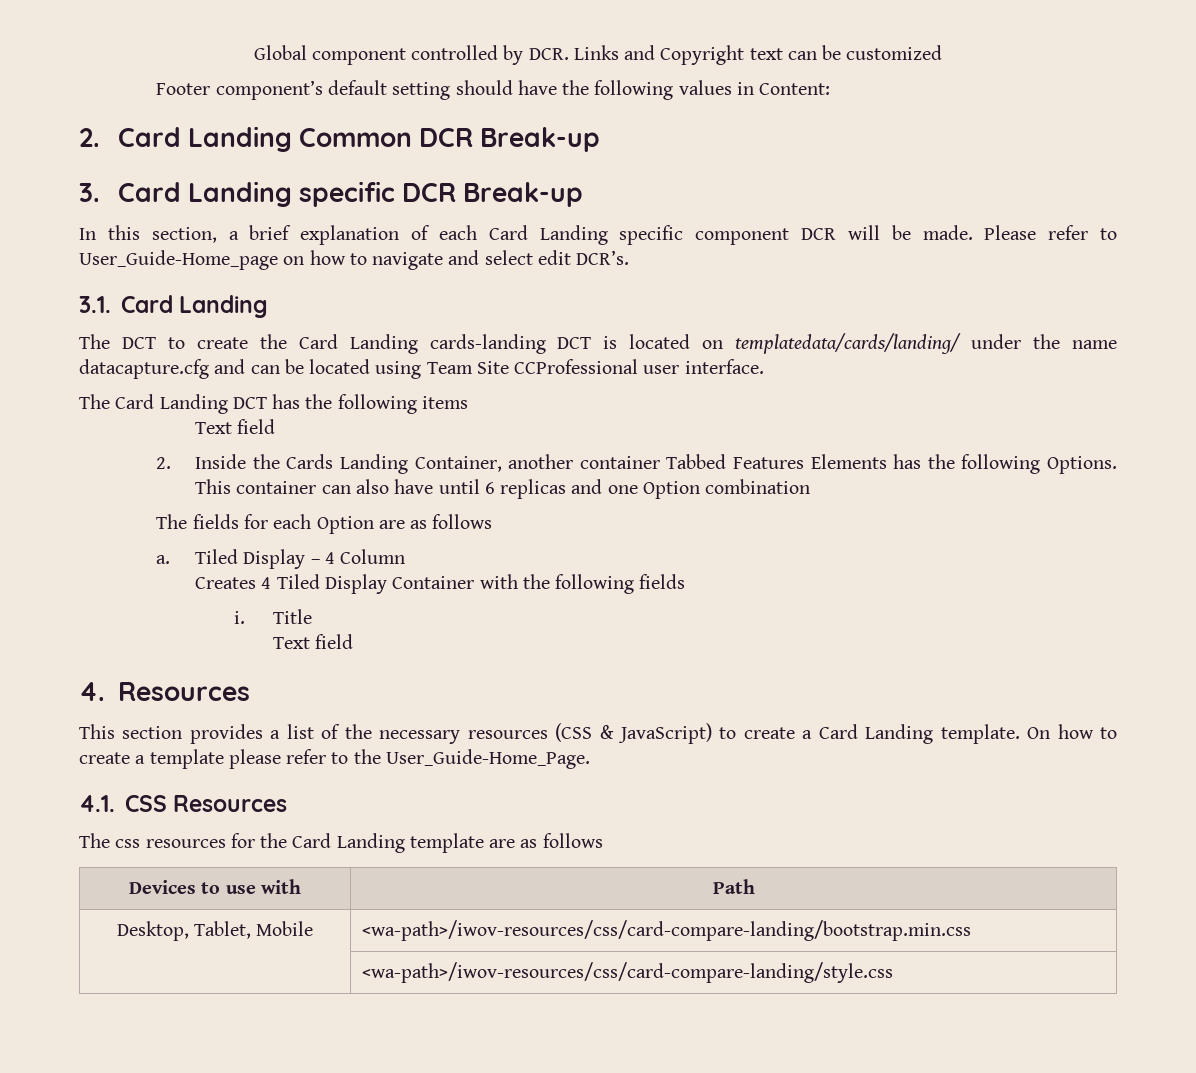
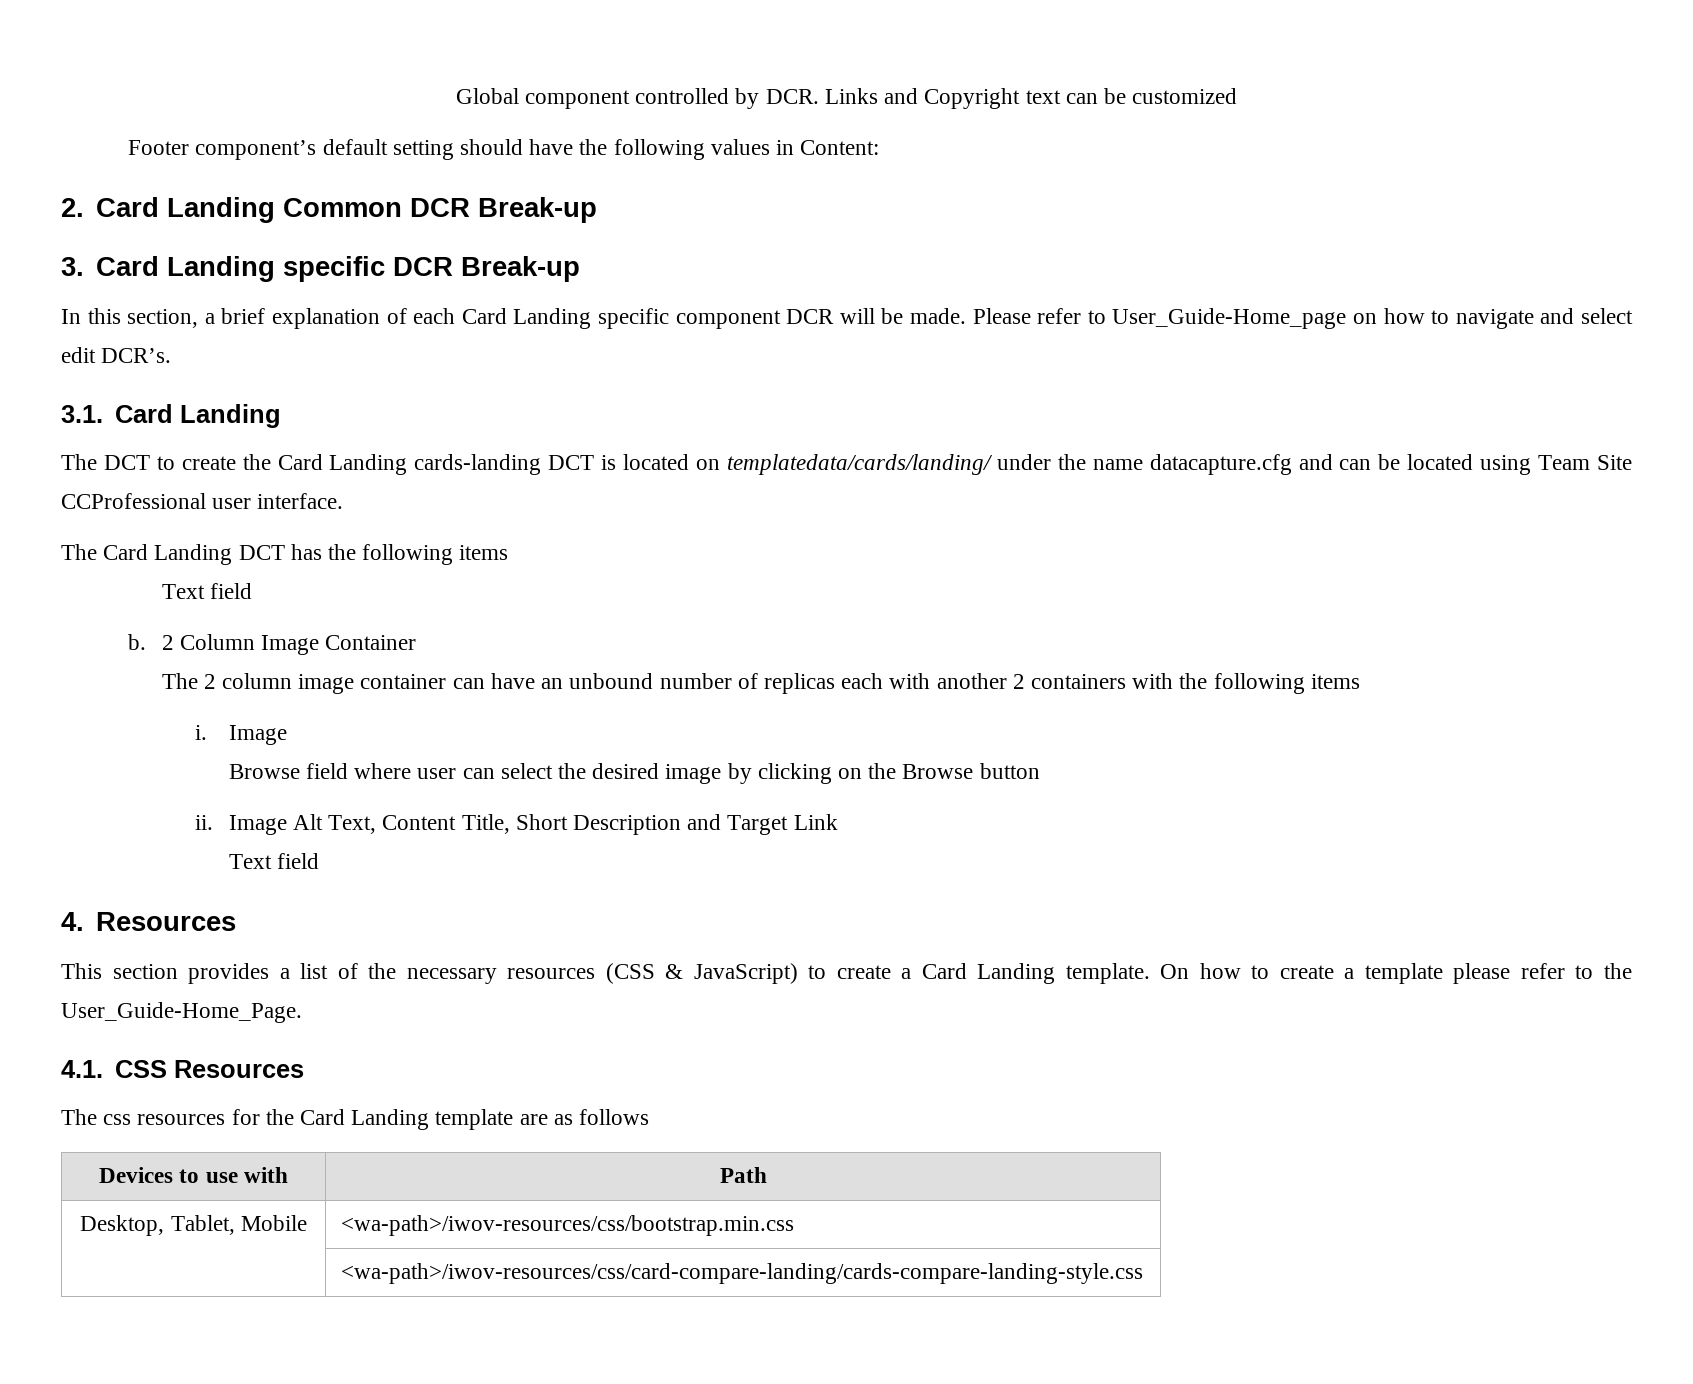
- 2. Inside the Cards Landing Container, another container Tabbed Features Elements has the following Options. This container can also have until 6 replicas and one Option combination
- The fields for each Option are as follows
- a. Tiled Display – 4 Column
- Creates 4 Tiled Display Container with the following fields
+ b. 2 Column Image Container
+ The 2 column image container can have an unbound number of replicas each with another 2 containers with the following items
- i. Title
+ i. Image
+ Browse field where user can select the desired image by clicking on the Browse button
+ ii. Image Alt Text, Content Title, Short Description and Target Link
- Desktop, Tablet, Mobile | <wa-path>/iwov-resources/css/card-compare-landing/bootstrap.min.css
- | <wa-path>/iwov-resources/css/card-compare-landing/style.css
+ Desktop, Tablet, Mobile | <wa-path>/iwov-resources/css/bootstrap.min.css
+ | <wa-path>/iwov-resources/css/card-compare-landing/cards-compare-landing-style.css

